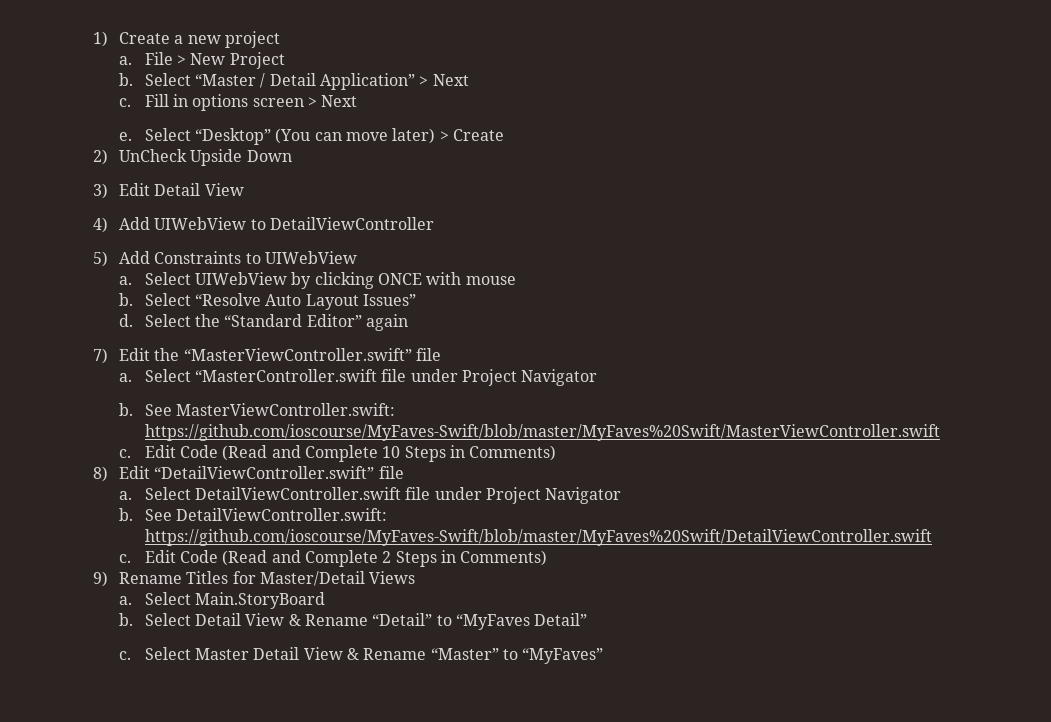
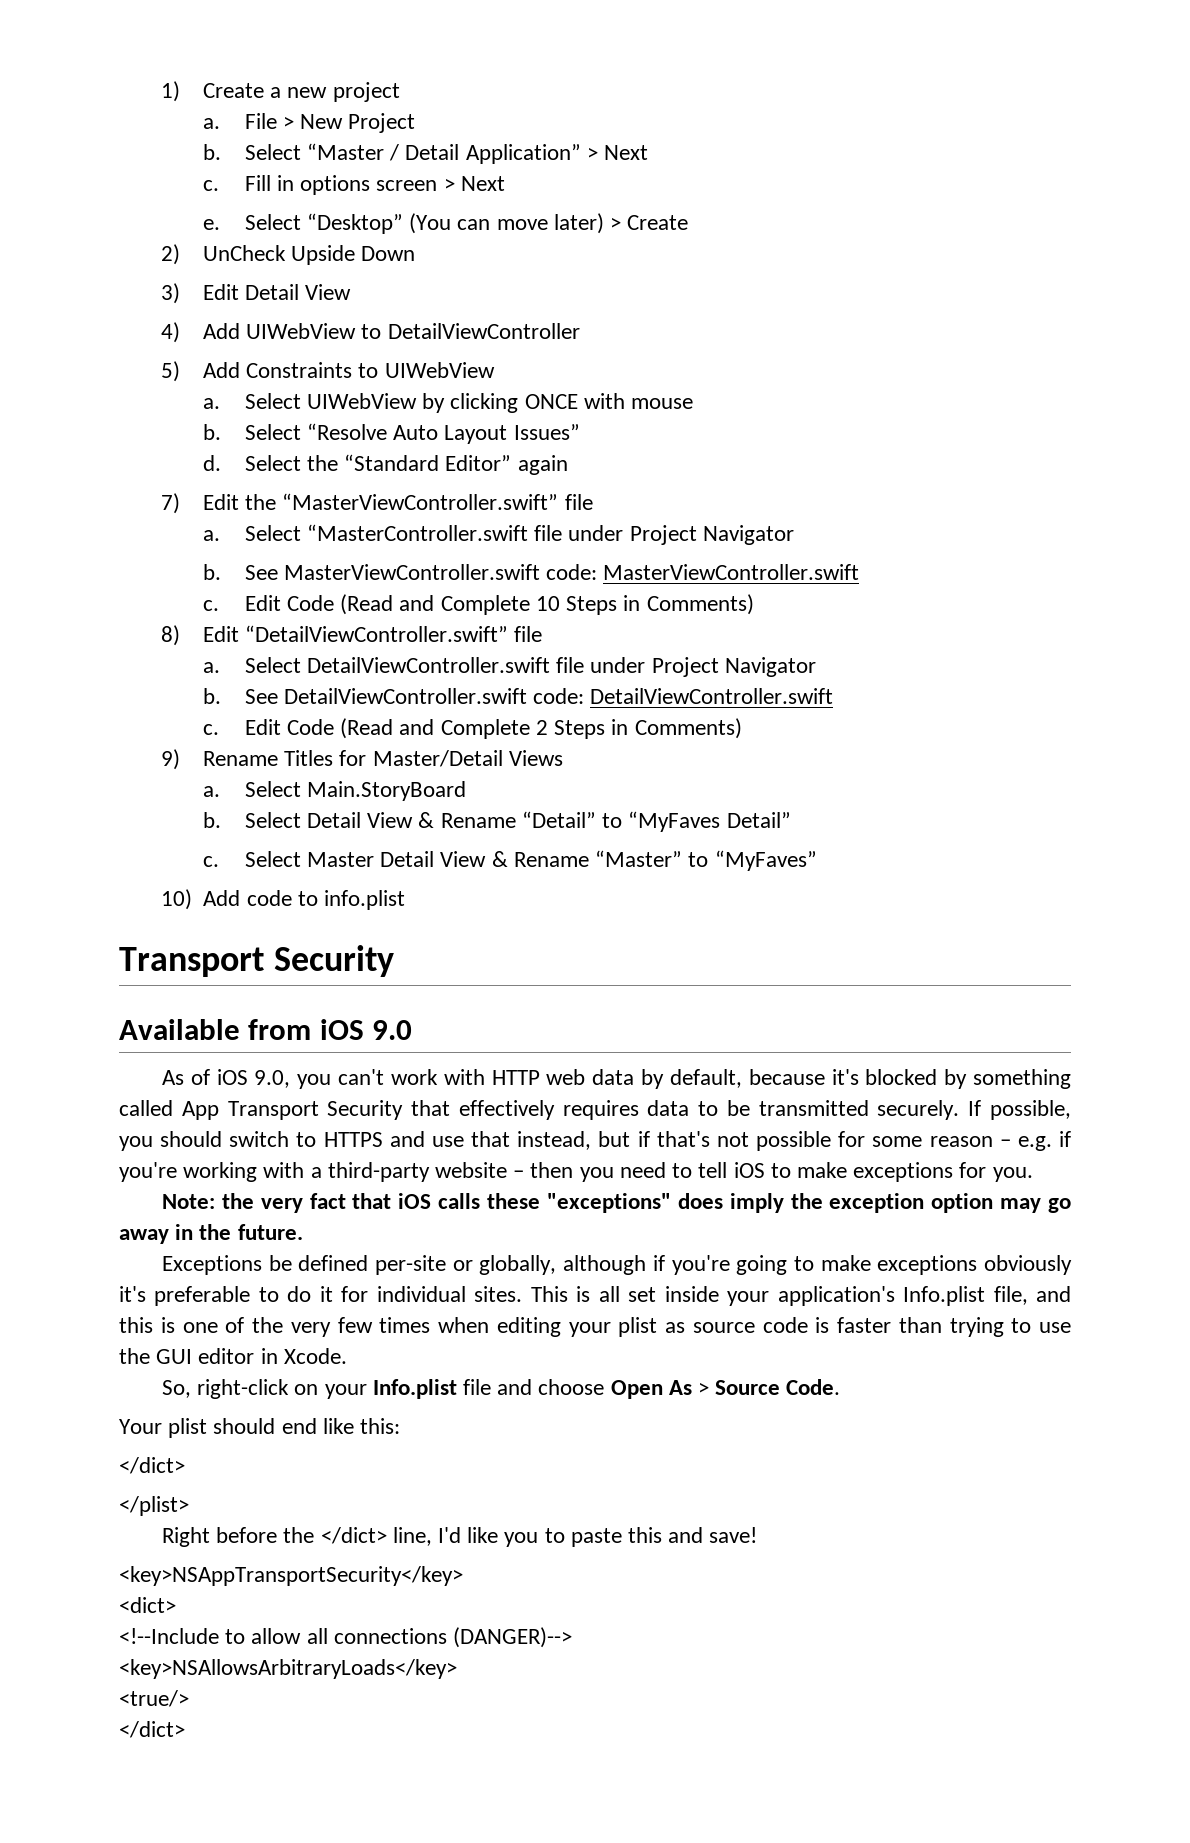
- See MasterViewController.swift: https://github.com/ioscourse/MyFaves-Swift/blob/master/MyFaves%20Swift/MasterViewController.swift
+ See MasterViewController.swift code: MasterViewController.swift
- See DetailViewController.swift: https://github.com/ioscourse/MyFaves-Swift/blob/master/MyFaves%20Swift/DetailViewController.swift
+ See DetailViewController.swift code: DetailViewController.swift
+ 10) Add code to info.plist
+ Transport Security
+ Available from iOS 9.0
+ As of iOS 9.0, you can't work with HTTP web data by default, because it's blocked by something called App Transport Security that effectively requires data to be transmitted securely. If possible, you should switch to HTTPS and use that instead, but if that's not possible for some reason – e.g. if you're working with a third-party website – then you need to tell iOS to make exceptions for you.
+ Note: the very fact that iOS calls these "exceptions" does imply the exception option may go away in the future.
+ Exceptions be defined per-site or globally, although if you're going to make exceptions obviously it's preferable to do it for individual sites. This is all set inside your application's Info.plist file, and this is one of the very few times when editing your plist as source code is faster than trying to use the GUI editor in Xcode.
+ So, right-click on your Info.plist file and choose Open As > Source Code.
+ Your plist should end like this:
+ </dict>
+ </plist>
+ Right before the </dict> line, I'd like you to paste this and save!
+ <key>NSAppTransportSecurity</key>
+ <dict>
+ <!--Include to allow all connections (DANGER)-->
+ <key>NSAllowsArbitraryLoads</key>
+ <true/>
+ </dict>

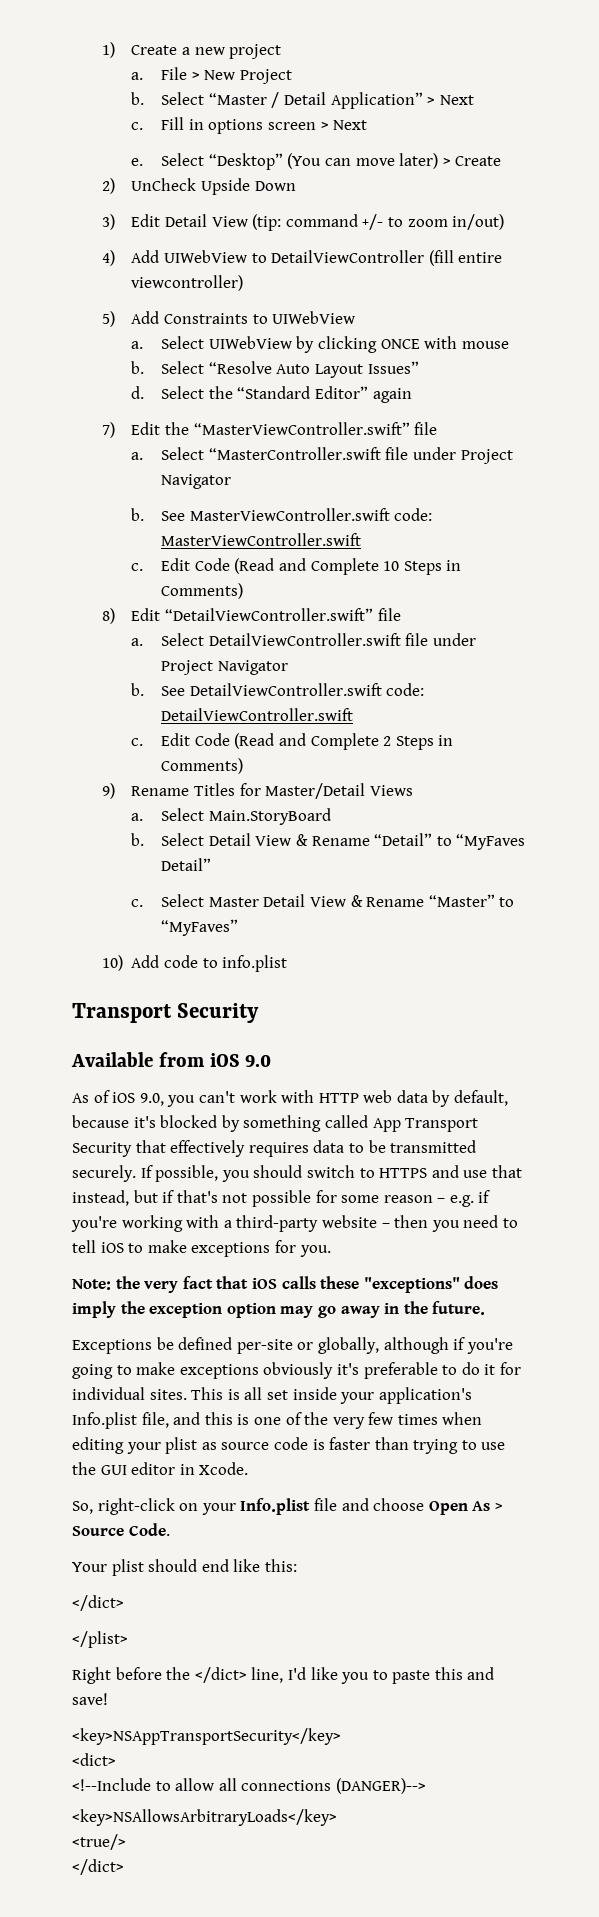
- 3) Edit Detail View
+ 3) Edit Detail View (tip: command +/- to zoom in/out)
- 4) Add UIWebView to DetailViewController
+ 4) Add UIWebView to DetailViewController (fill entire viewcontroller)

